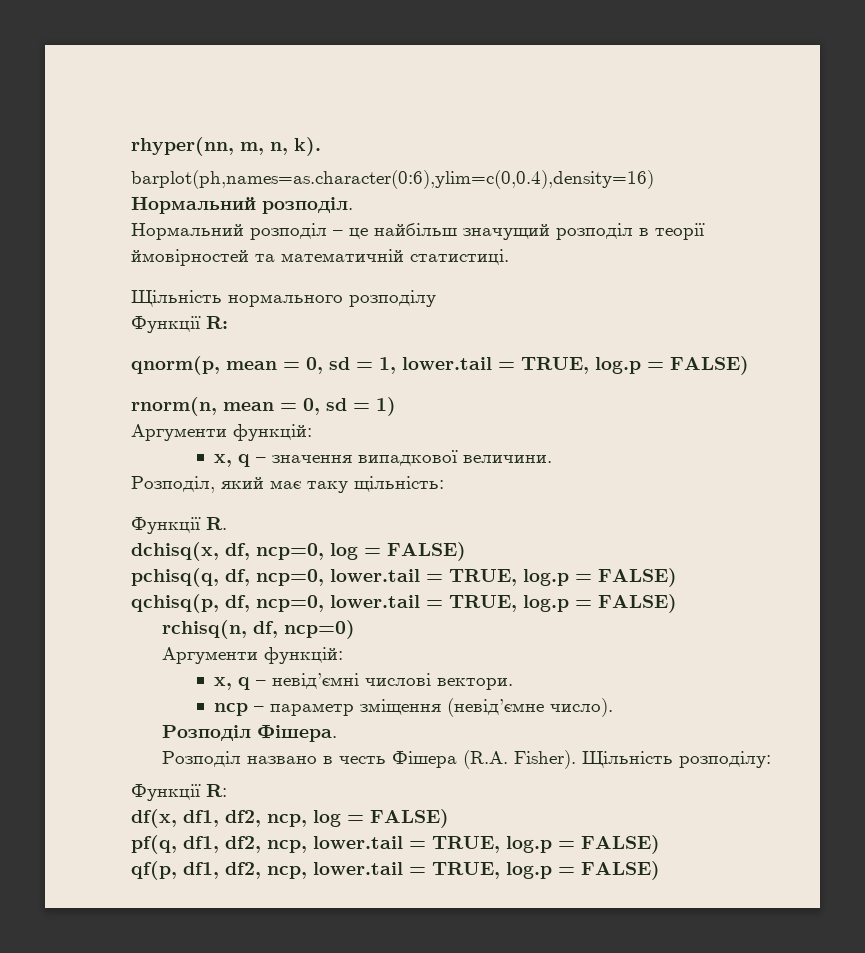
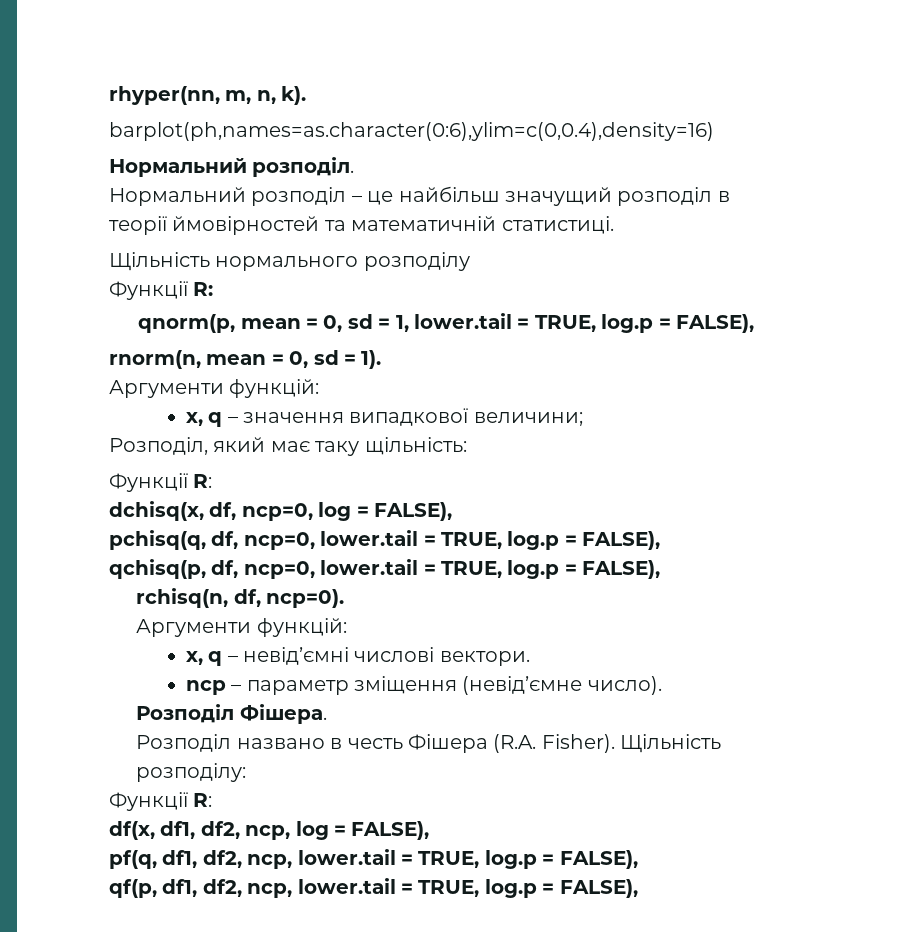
- qnorm(p, mean = 0, sd = 1, lower.tail = TRUE, log.p = FALSE)
+ qnorm(p, mean = 0, sd = 1, lower.tail = TRUE, log.p = FALSE),
- rnorm(n, mean = 0, sd = 1)
+ rnorm(n, mean = 0, sd = 1).
- x, q – значення випадкової величини.
+ x, q – значення випадкової величини;
  Розподіл, який має таку щільність:
- Функції R.
+ Функції R:
- dchisq(x, df, ncp=0, log = FALSE)
+ dchisq(x, df, ncp=0, log = FALSE),
- pchisq(q, df, ncp=0, lower.tail = TRUE, log.p = FALSE)
+ pchisq(q, df, ncp=0, lower.tail = TRUE, log.p = FALSE),
- qchisq(p, df, ncp=0, lower.tail = TRUE, log.p = FALSE)
+ qchisq(p, df, ncp=0, lower.tail = TRUE, log.p = FALSE),
- rchisq(n, df, ncp=0)
+ rchisq(n, df, ncp=0).
- df(x, df1, df2, ncp, log = FALSE)
+ df(x, df1, df2, ncp, log = FALSE),
- pf(q, df1, df2, ncp, lower.tail = TRUE, log.p = FALSE)
+ pf(q, df1, df2, ncp, lower.tail = TRUE, log.p = FALSE),
- qf(p, df1, df2, ncp, lower.tail = TRUE, log.p = FALSE)
+ qf(p, df1, df2, ncp, lower.tail = TRUE, log.p = FALSE),

